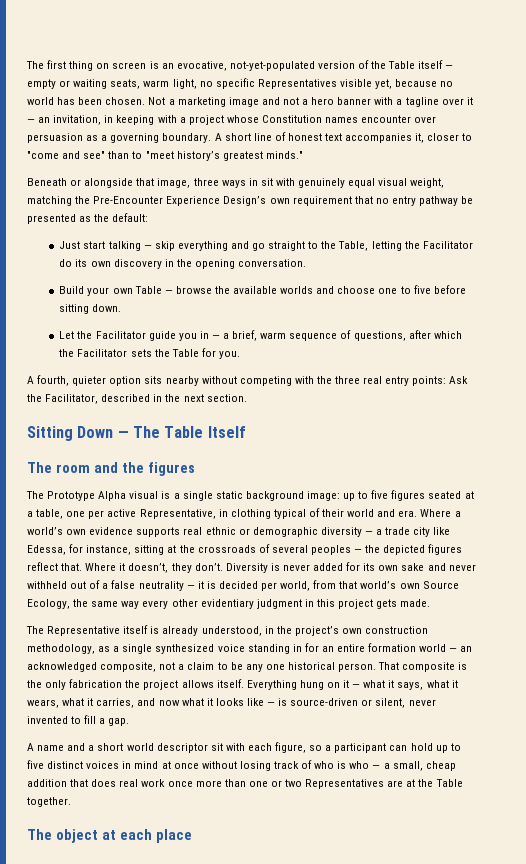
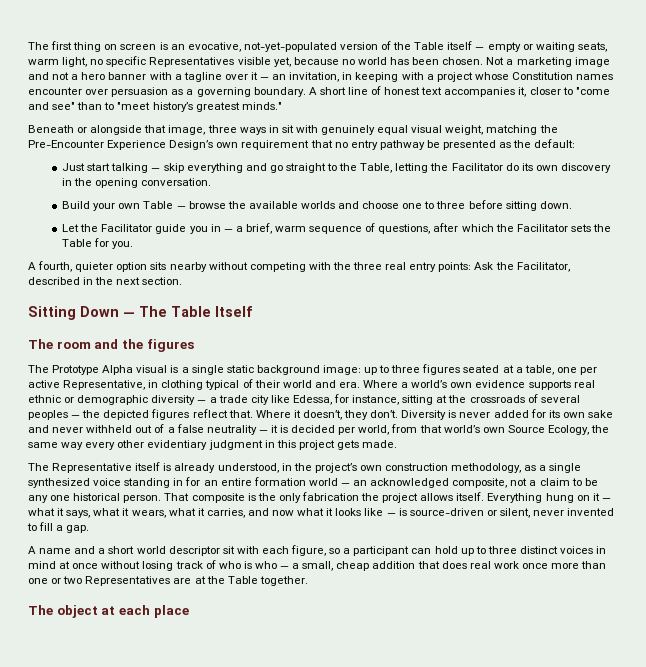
- Build your own Table — browse the available worlds and choose one to five before sitting down.
+ Build your own Table — browse the available worlds and choose one to three before sitting down.
- The Prototype Alpha visual is a single static background image: up to five figures seated at a table, one per active Representative, in clothing typical of their world and era.
+ The Prototype Alpha visual is a single static background image: up to three figures seated at a table, one per active Representative, in clothing typical of their world and era.
- A name and a short world descriptor sit with each figure, so a participant can hold up to five distinct voices in mind at once without losing track of who is who — a small, cheap addition that does real work once more than one or two Representatives are at the Table together.
+ A name and a short world descriptor sit with each figure, so a participant can hold up to three distinct voices in mind at once without losing track of who is who — a small, cheap addition that does real work once more than one or two Representatives are at the Table together.

